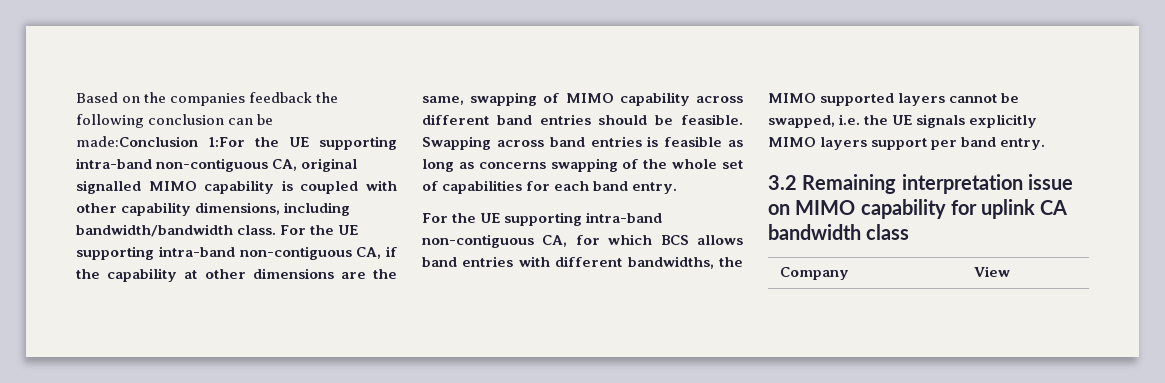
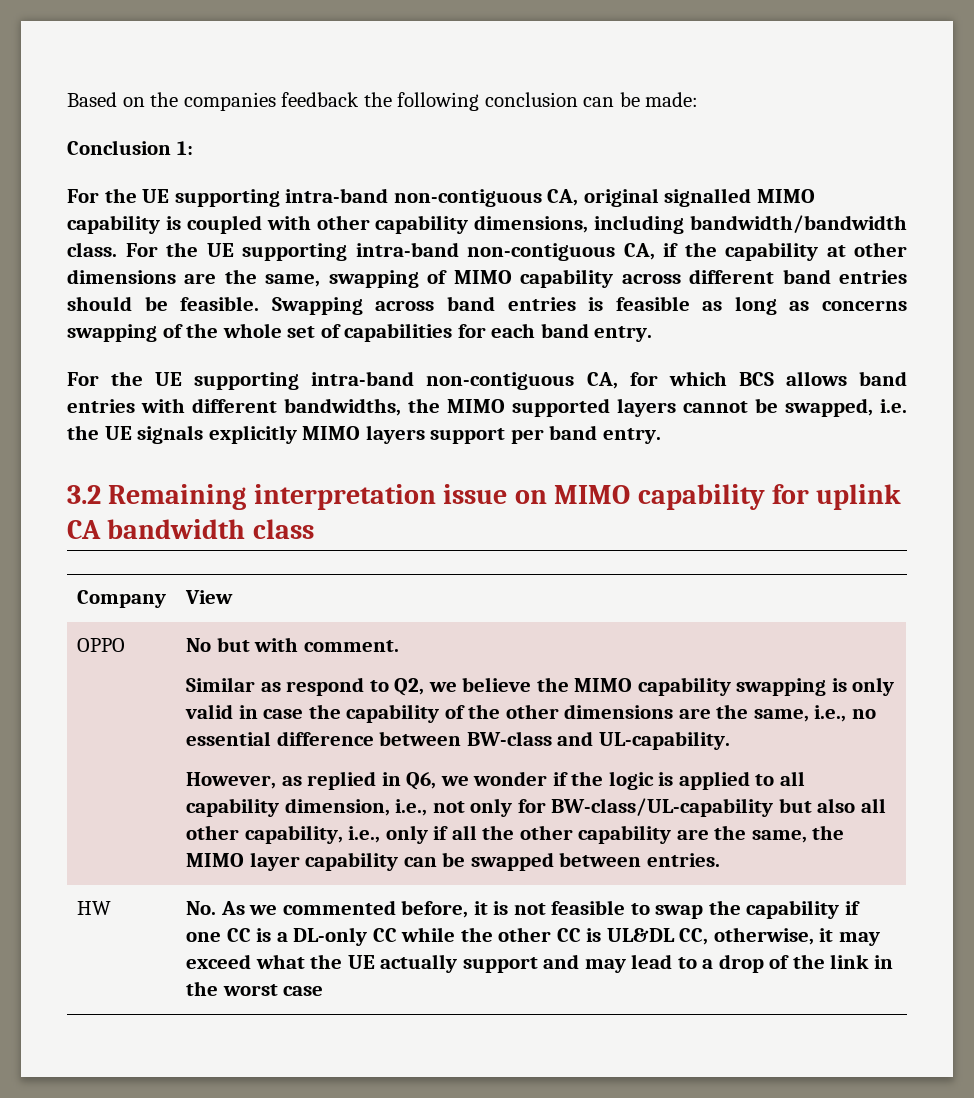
- Based on the companies feedback the following conclusion can be made:Conclusion 1:For the UE supporting intra-band non-contiguous CA, original signalled MIMO capability is coupled with other capability dimensions, including bandwidth/bandwidth class.
+ Based on the companies feedback the following conclusion can be made:
+ Conclusion 1:
+ For the UE supporting intra-band non-contiguous CA, original signalled MIMO capability is coupled with other capability dimensions, including bandwidth/bandwidth class.
+ OPPO | No but with comment.
+ Similar as respond to Q2, we believe the MIMO capability swapping is only valid in case the capability of the other dimensions are the same, i.e., no essential difference between BW-class and UL-capability.
+ However, as replied in Q6, we wonder if the logic is applied to all capability dimension, i.e., not only for BW-class/UL-capability but also all other capability, i.e., only if all the other capability are the same, the MIMO layer capability can be swapped between entries.
+ HW | No. As we commented before, it is not feasible to swap the capability if one CC is a DL-only CC while the other CC is UL&DL CC, otherwise, it may exceed what the UE actually support and may lead to a drop of the link in the worst case

